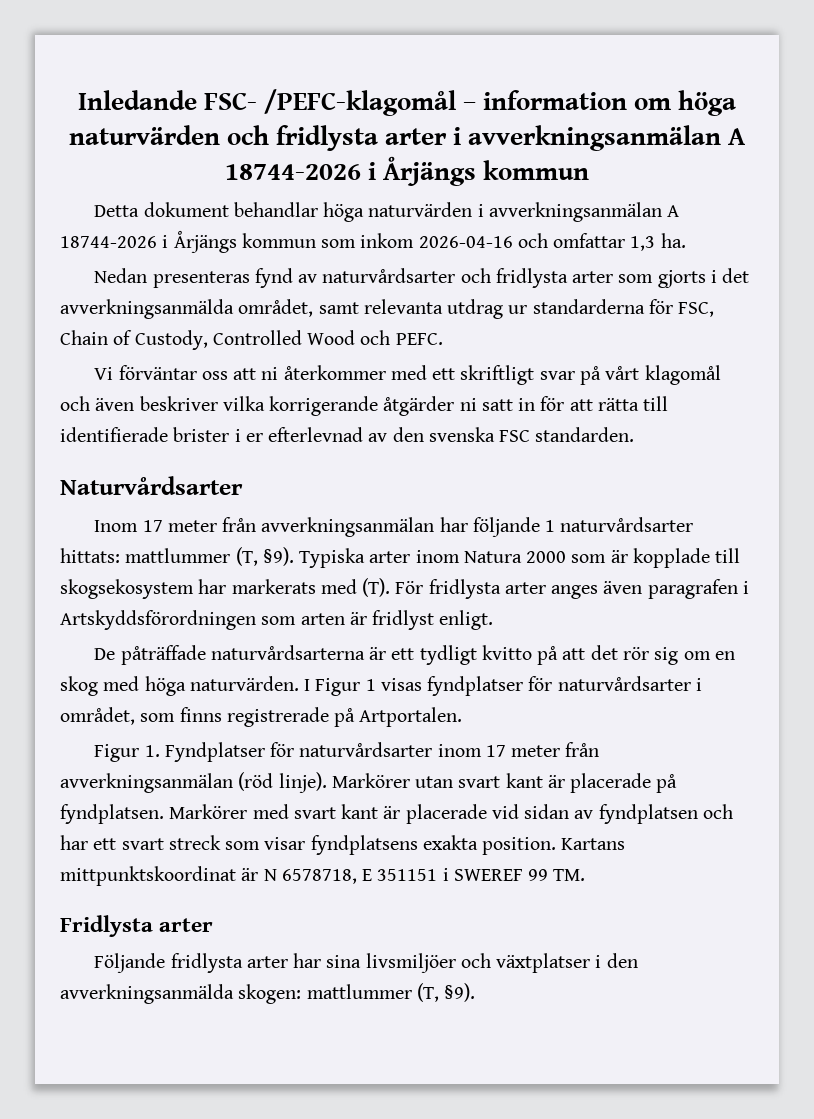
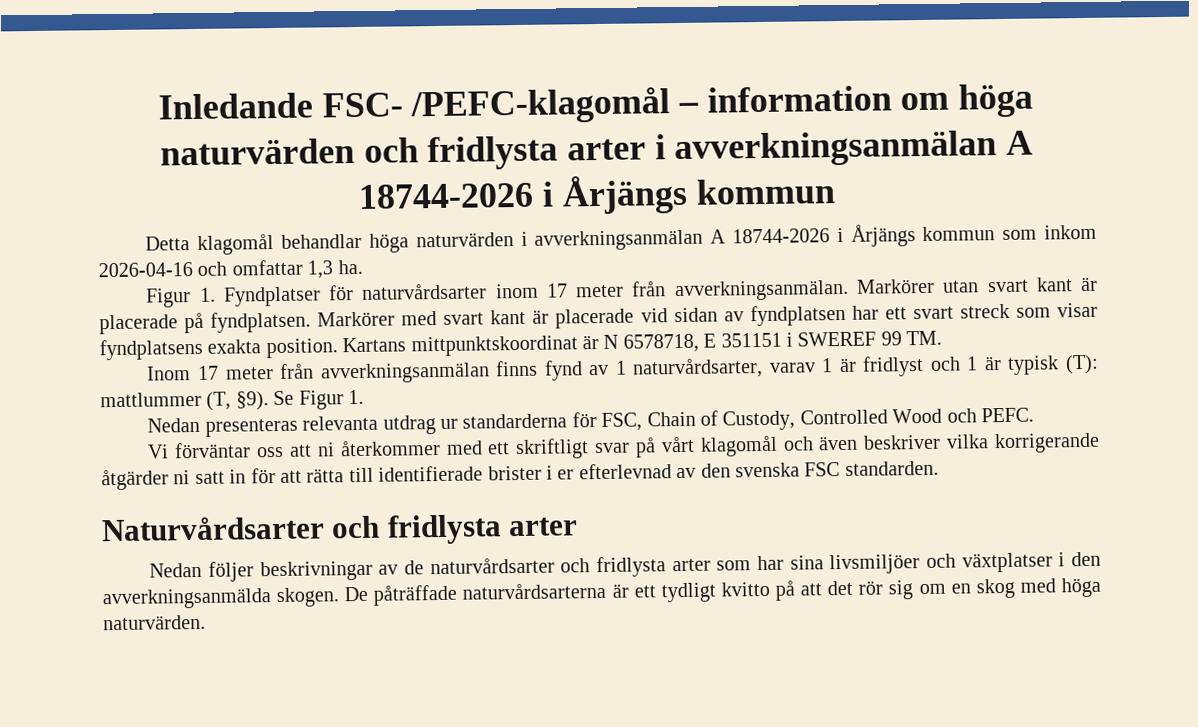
- Detta dokument behandlar höga naturvärden i avverkningsanmälan A 18744-2026 i Årjängs kommun som inkom 2026-04-16 och omfattar 1,3 ha.
+ Detta klagomål behandlar höga naturvärden i avverkningsanmälan A 18744-2026 i Årjängs kommun som inkom 2026-04-16 och omfattar 1,3 ha.
- Nedan presenteras fynd av naturvårdsarter och fridlysta arter som gjorts i det avverkningsanmälda området, samt relevanta utdrag ur standarderna för FSC, Chain of Custody, Controlled Wood och PEFC.
+ Figur 1. Fyndplatser för naturvårdsarter inom 17 meter från avverkningsanmälan. Markörer utan svart kant är placerade på fyndplatsen. Markörer med svart kant är placerade vid sidan av fyndplatsen har ett svart streck som visar fyndplatsens exakta position. Kartans mittpunktskoordinat är N 6578718, E 351151 i SWEREF 99 TM.
+ Inom 17 meter från avverkningsanmälan finns fynd av 1 naturvårdsarter, varav 1 är fridlyst och 1 är typisk (T): mattlummer (T, §9). Se Figur 1.
+ Nedan presenteras relevanta utdrag ur standarderna för FSC, Chain of Custody, Controlled Wood och PEFC.
- Naturvårdsarter
- Inom 17 meter från avverkningsanmälan har följande 1 naturvårdsarter hittats: mattlummer (T, §9). Typiska arter inom Natura 2000 som är kopplade till skogsekosystem har markerats med (T). För fridlysta arter anges även paragrafen i Artskyddsförordningen som arten är fridlyst enligt.
- De påträffade naturvårdsarterna är ett tydligt kvitto på att det rör sig om en skog med höga naturvärden. I Figur 1 visas fyndplatser för naturvårdsarter i området, som finns registrerade på Artportalen.
- Figur 1. Fyndplatser för naturvårdsarter inom 17 meter från avverkningsanmälan (röd linje). Markörer utan svart kant är placerade på fyndplatsen. Markörer med svart kant är placerade vid sidan av fyndplatsen och har ett svart streck som visar fyndplatsens exakta position. Kartans mittpunktskoordinat är N 6578718, E 351151 i SWEREF 99 TM.
- Fridlysta arter
- Följande fridlysta arter har sina livsmiljöer och växtplatser i den avverkningsanmälda skogen: mattlummer (T, §9).
+ Naturvårdsarter och fridlysta arter
+ Nedan följer beskrivningar av de naturvårdsarter och fridlysta arter som har sina livsmiljöer och växtplatser i den avverkningsanmälda skogen. De påträffade naturvårdsarterna är ett tydligt kvitto på att det rör sig om en skog med höga naturvärden.

